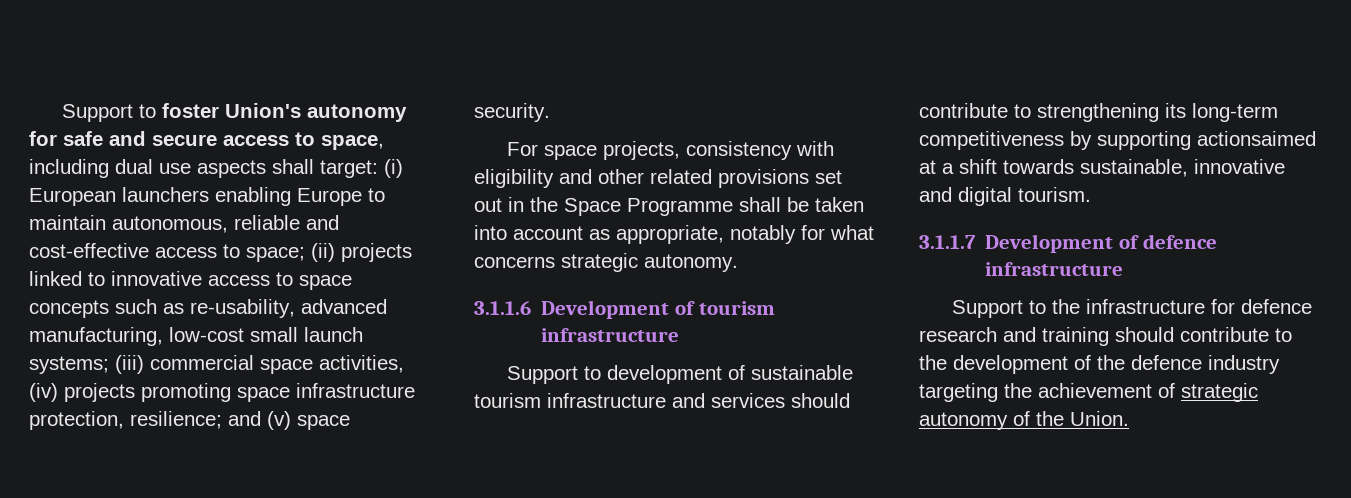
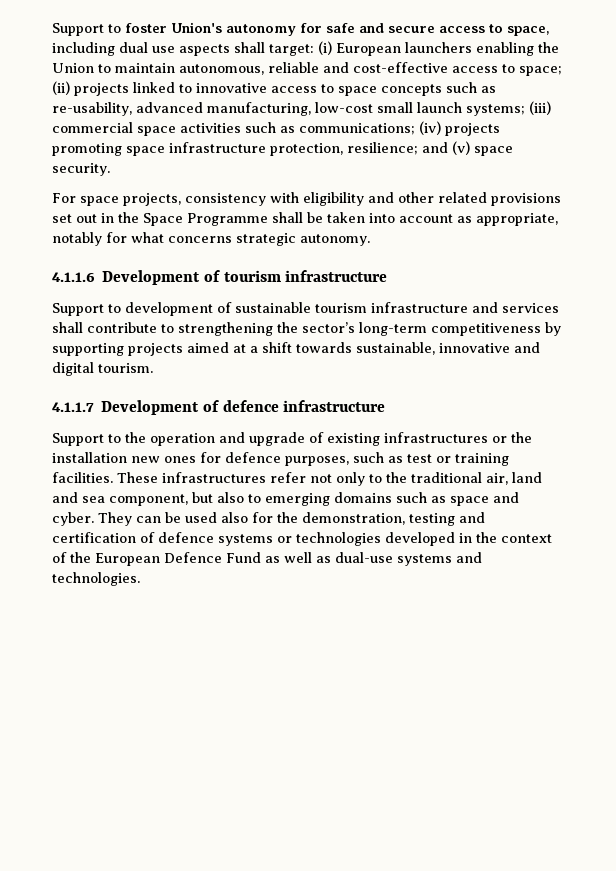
- (i) European launchers enabling Europe to maintain autonomous, reliable and cost-effective access to space;
+ (i) European launchers enabling the Union to maintain autonomous, reliable and cost-effective access to space;
- (iii) commercial space activities, (iv) projects promoting space infrastructure protection, resilience;
+ (iii) commercial space activities such as communications; (iv) projects promoting space infrastructure protection, resilience;
- 3.1.1.6 Development of tourism infrastructure
+ 4.1.1.6 Development of tourism infrastructure
- Support to development of sustainable tourism infrastructure and services should contribute to strengthening its long-term competitiveness by supporting actionsaimed at a shift towards sustainable, innovative and digital tourism.
+ Support to development of sustainable tourism infrastructure and services shall contribute to strengthening the sector’s long-term competitiveness by supporting projects aimed at a shift towards sustainable, innovative and digital tourism.
- 3.1.1.7 Development of defence infrastructure
+ 4.1.1.7 Development of defence infrastructure
- Support to the infrastructure for defence research and training should contribute to the development of the defence industry targeting the achievement of strategic autonomy of the Union.
+ Support to the operation and upgrade of existing infrastructures or the installation new ones for defence purposes, such as test or training facilities. These infrastructures refer not only to the traditional air, land and sea component, but also to emerging domains such as space and cyber. They can be used also for the demonstration, testing and certification of defence systems or technologies developed in the context of the European Defence Fund as well as dual-use systems and technologies.

